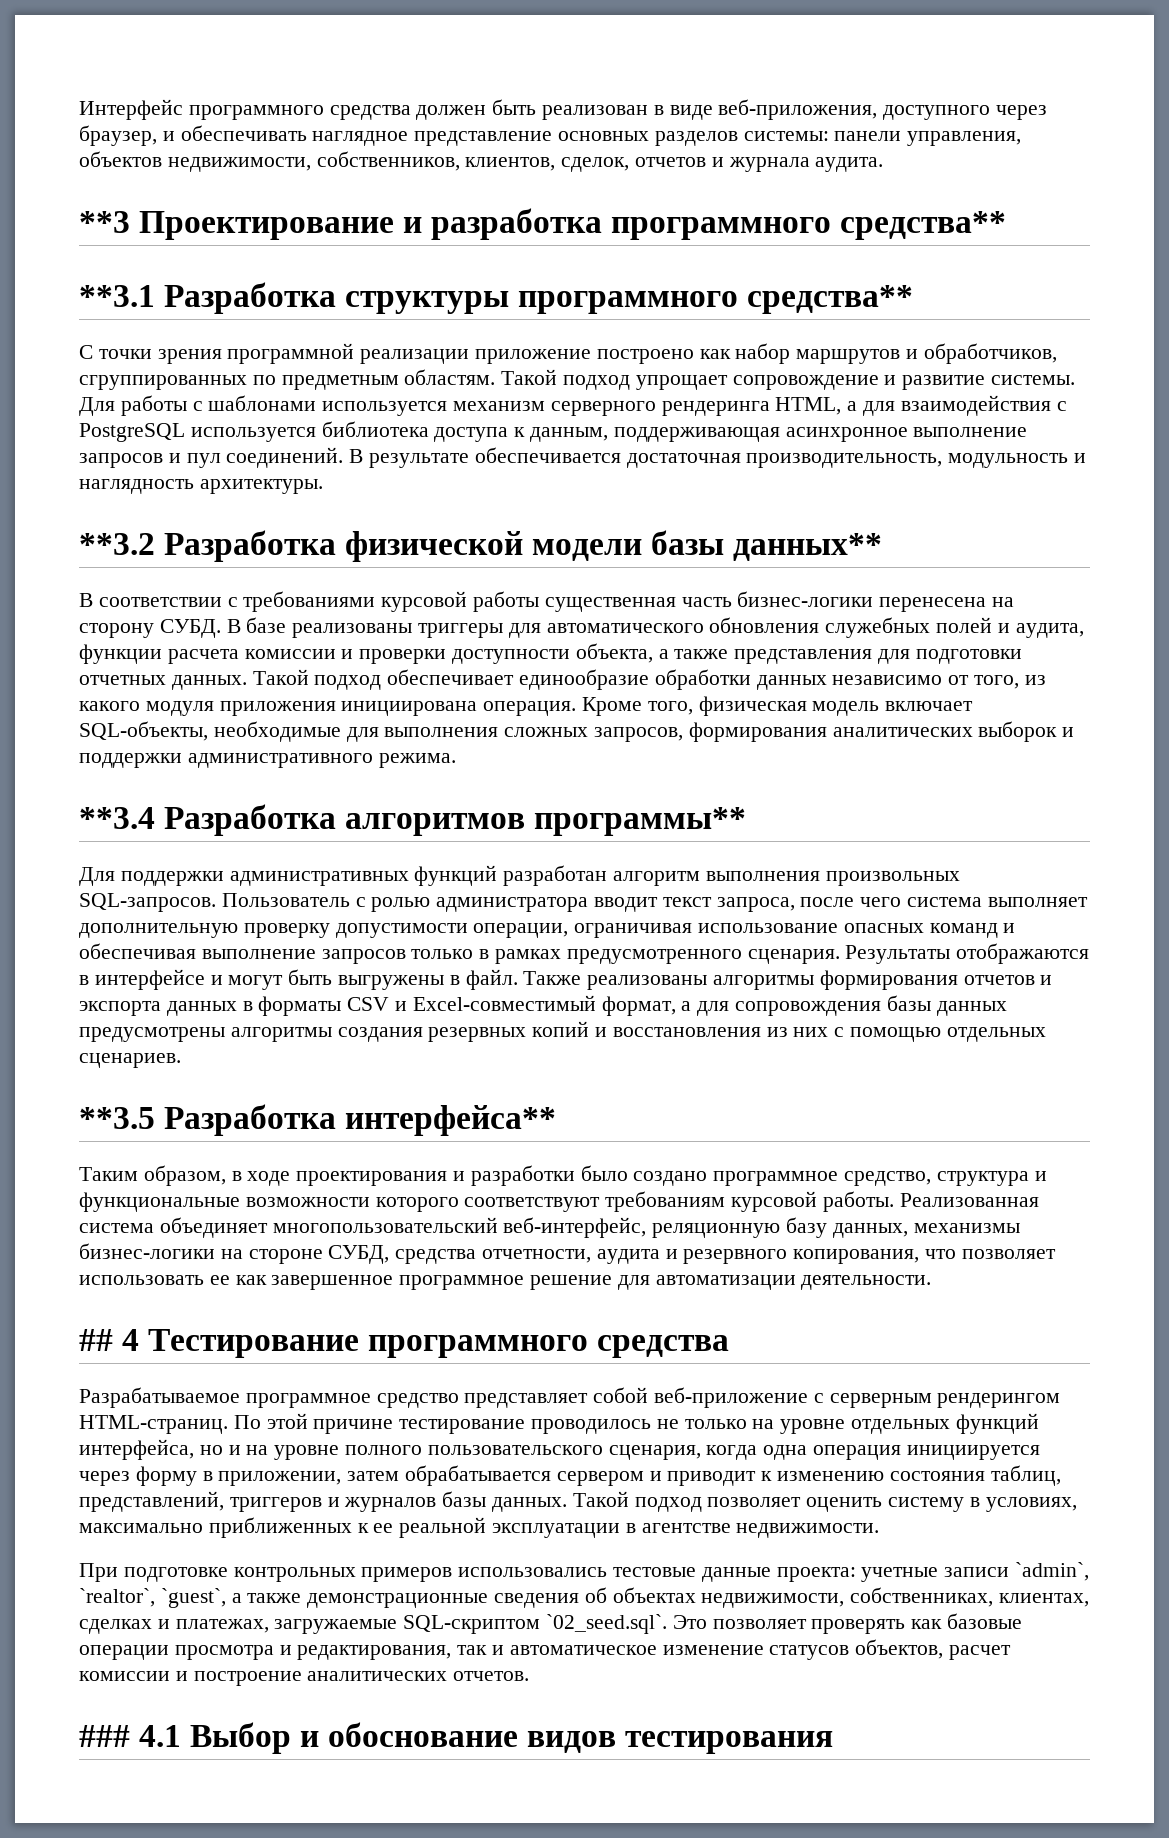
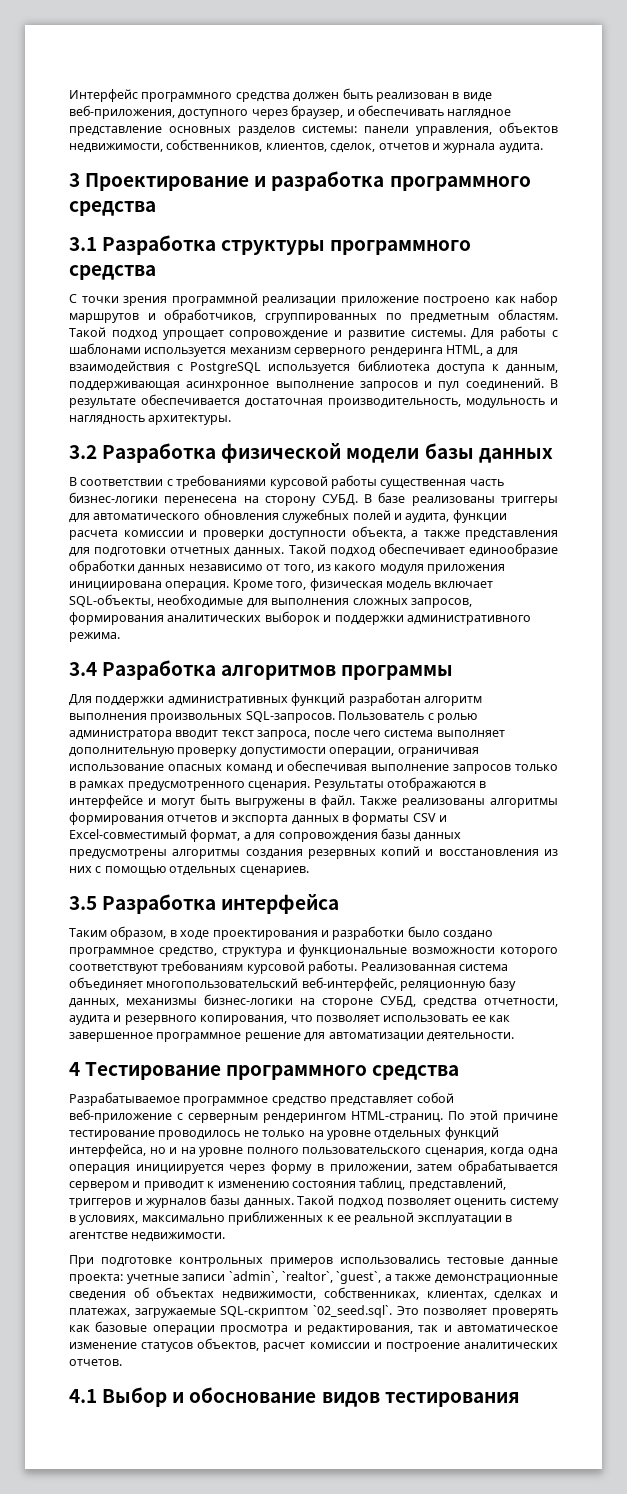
- **3 Проектирование и разработка программного средства**
- **3.1 Разработка структуры программного средства**
+ 3 Проектирование и разработка программного средства
+ 3.1 Разработка структуры программного средства
- **3.2 Разработка физической модели базы данных**
+ 3.2 Разработка физической модели базы данных
- **3.4 Разработка алгоритмов программы**
+ 3.4 Разработка алгоритмов программы
- **3.5 Разработка интерфейса**
+ 3.5 Разработка интерфейса
- ## 4 Тестирование программного средства
+ 4 Тестирование программного средства
- ### 4.1 Выбор и обоснование видов тестирования
+ 4.1 Выбор и обоснование видов тестирования

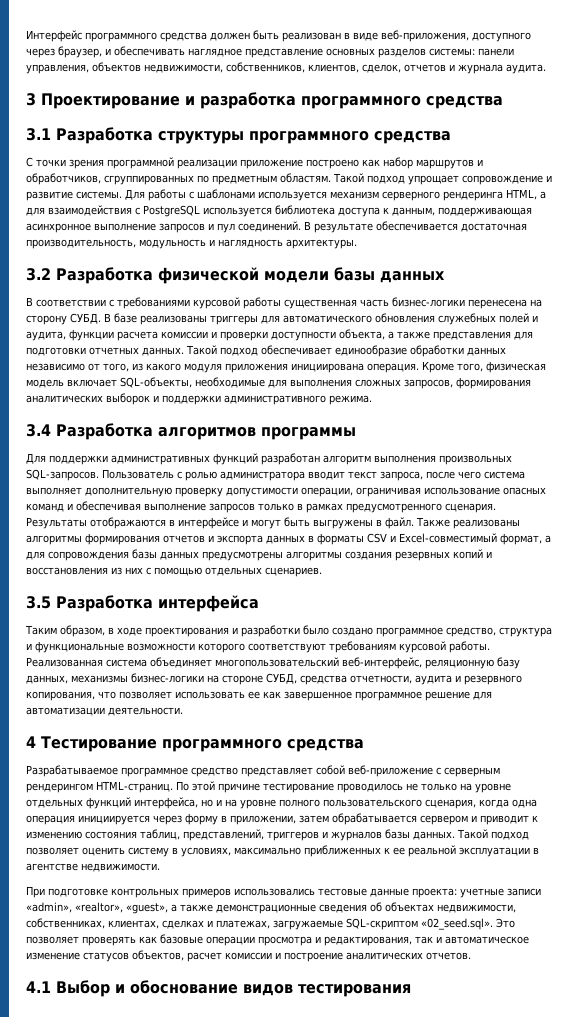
- При подготовке контрольных примеров использовались тестовые данные проекта: учетные записи `admin`, `realtor`, `guest`, а также демонстрационные сведения об объектах недвижимости, собственниках, клиентах, сделках и платежах, загружаемые SQL-скриптом `02_seed.sql`. Это позволяет проверять как базовые операции просмотра и редактирования, так и автоматическое изменение статусов объектов, расчет комиссии и построение аналитических отчетов.
+ При подготовке контрольных примеров использовались тестовые данные проекта: учетные записи «admin», «realtor», «guest», а также демонстрационные сведения об объектах недвижимости, собственниках, клиентах, сделках и платежах, загружаемые SQL-скриптом «02_seed.sql». Это позволяет проверять как базовые операции просмотра и редактирования, так и автоматическое изменение статусов объектов, расчет комиссии и построение аналитических отчетов.

